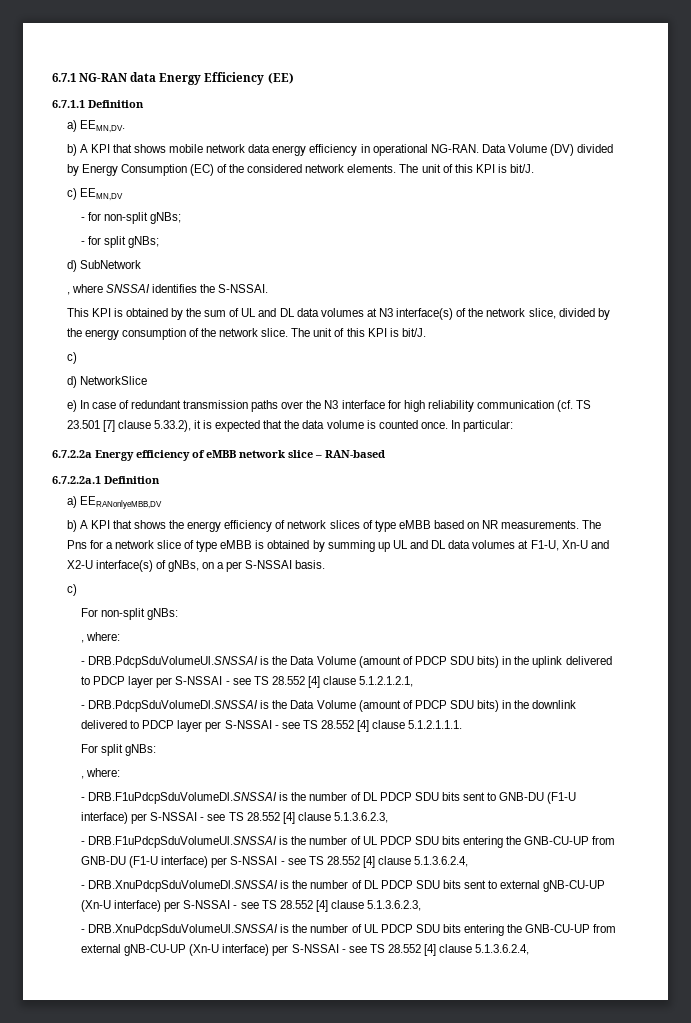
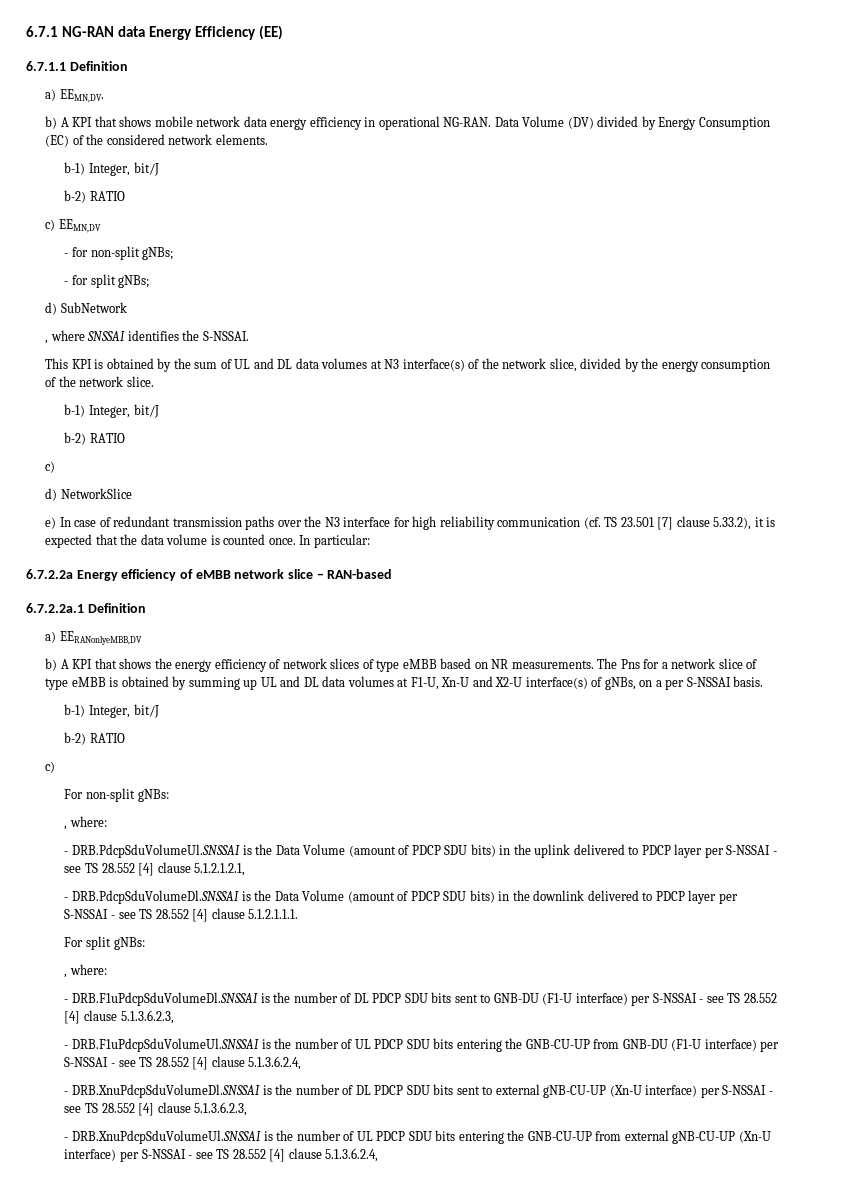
- Data Volume (DV) divided by Energy Consumption (EC) of the considered network elements. The unit of this KPI is bit/J.
+ Data Volume (DV) divided by Energy Consumption (EC) of the considered network elements.
+ b-1) Integer, bit/J
+ b-2) RATIO
- This KPI is obtained by the sum of UL and DL data volumes at N3 interface(s) of the network slice, divided by the energy consumption of the network slice. The unit of this KPI is bit/J.
+ This KPI is obtained by the sum of UL and DL data volumes at N3 interface(s) of the network slice, divided by the energy consumption of the network slice.
+ b-1) Integer, bit/J
+ b-2) RATIO
  The Pns for a network slice of type eMBB is obtained by summing up UL and DL data volumes at F1-U, Xn-U and X2-U interface(s) of gNBs, on a per S-NSSAI basis.
+ b-1) Integer, bit/J
+ b-2) RATIO

